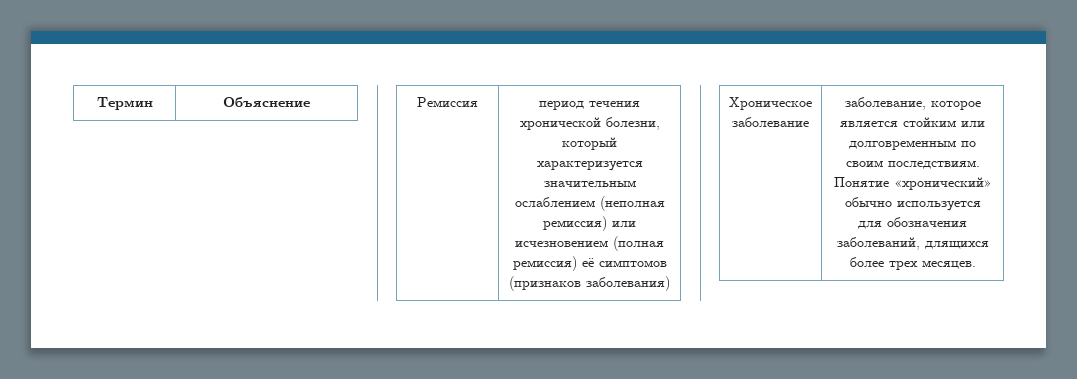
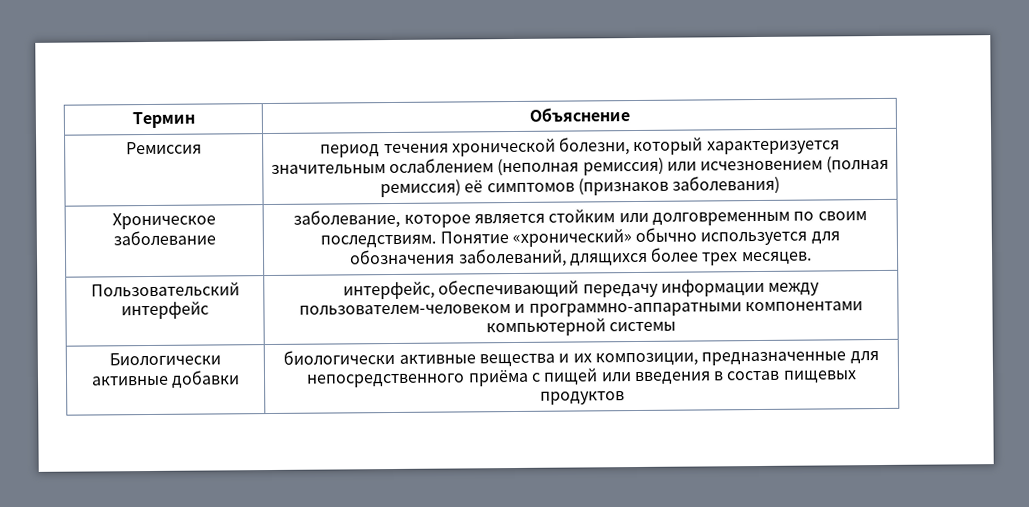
+ Пользовательский интерфейс | интерфейс, обеспечивающий передачу информации между пользователем-человеком и программно-аппаратными компонентами компьютерной системы
+ Биологически активные добавки | биологически активные вещества и их композиции, предназначенные для непосредственного приёма с пищей или введения в состав пищевых продуктов

